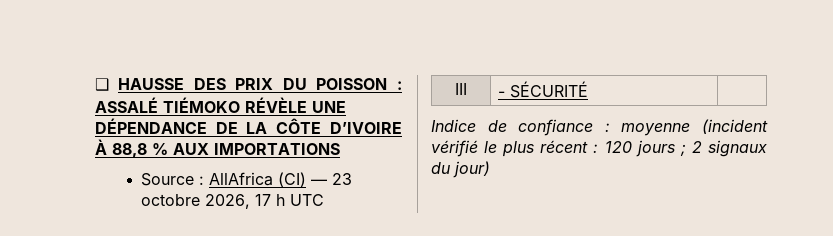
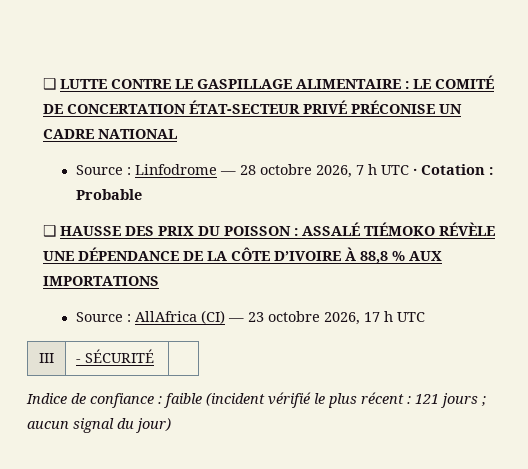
+ ❑ LUTTE CONTRE LE GASPILLAGE ALIMENTAIRE : LE COMITÉ DE CONCERTATION ÉTAT-SECTEUR PRIVÉ PRÉCONISE UN CADRE NATIONAL
+ Source : Linfodrome — 28 octobre 2026, 7 h UTC · Cotation : Probable
- Indice de confiance : moyenne (incident vérifié le plus récent : 120 jours ; 2 signaux du jour)
+ Indice de confiance : faible (incident vérifié le plus récent : 121 jours ; aucun signal du jour)

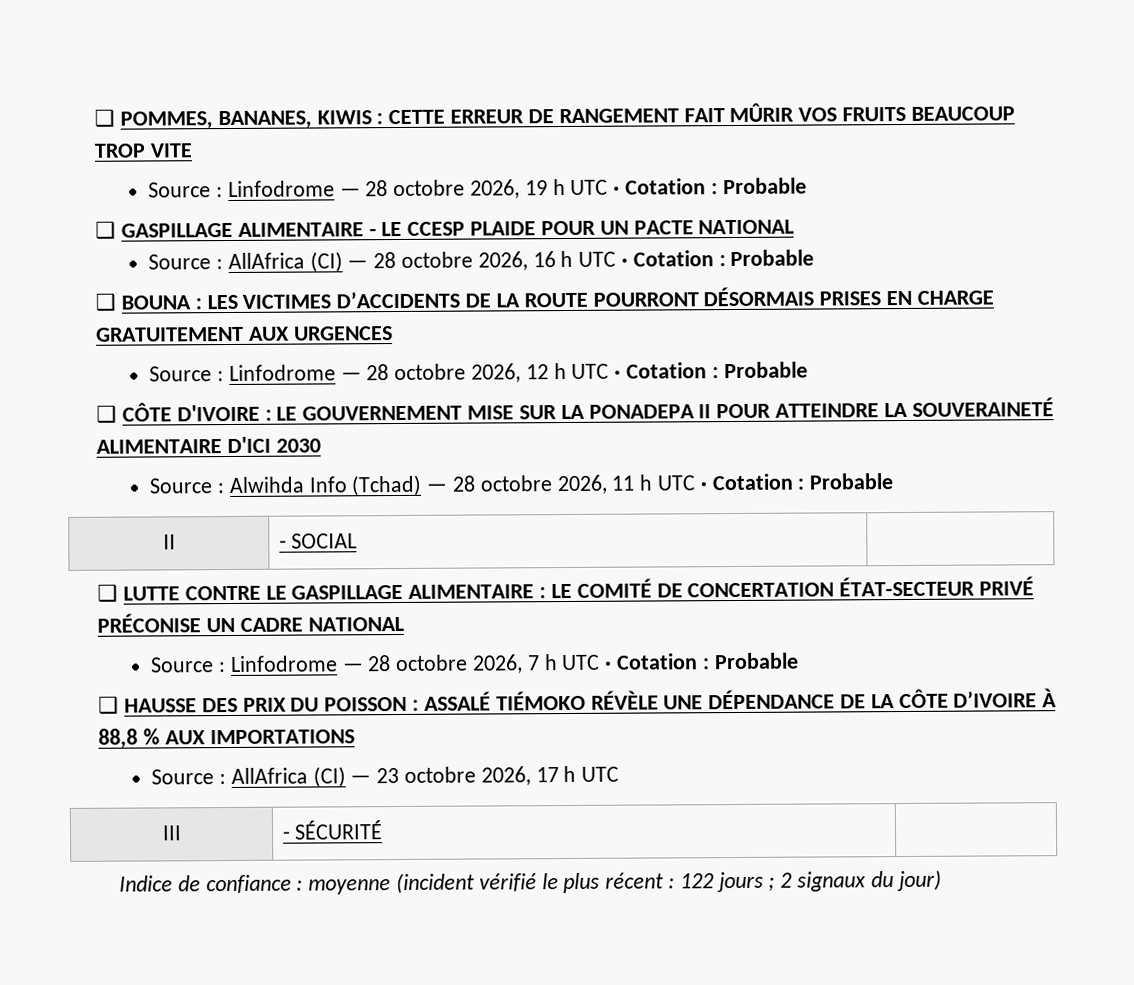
+ ❑ POMMES, BANANES, KIWIS : CETTE ERREUR DE RANGEMENT FAIT MÛRIR VOS FRUITS BEAUCOUP TROP VITE
+ Source : Linfodrome — 28 octobre 2026, 19 h UTC · Cotation : Probable
+ ❑ GASPILLAGE ALIMENTAIRE - LE CCESP PLAIDE POUR UN PACTE NATIONAL
+ Source : AllAfrica (CI) — 28 octobre 2026, 16 h UTC · Cotation : Probable
+ ❑ BOUNA : LES VICTIMES D’ACCIDENTS DE LA ROUTE POURRONT DÉSORMAIS PRISES EN CHARGE GRATUITEMENT AUX URGENCES
+ Source : Linfodrome — 28 octobre 2026, 12 h UTC · Cotation : Probable
+ ❑ CÔTE D'IVOIRE : LE GOUVERNEMENT MISE SUR LA PONADEPA II POUR ATTEINDRE LA SOUVERAINETÉ ALIMENTAIRE D'ICI 2030
+ Source : Alwihda Info (Tchad) — 28 octobre 2026, 11 h UTC · Cotation : Probable
+ II | - SOCIAL |
- Indice de confiance : faible (incident vérifié le plus récent : 121 jours ; aucun signal du jour)
+ Indice de confiance : moyenne (incident vérifié le plus récent : 122 jours ; 2 signaux du jour)

